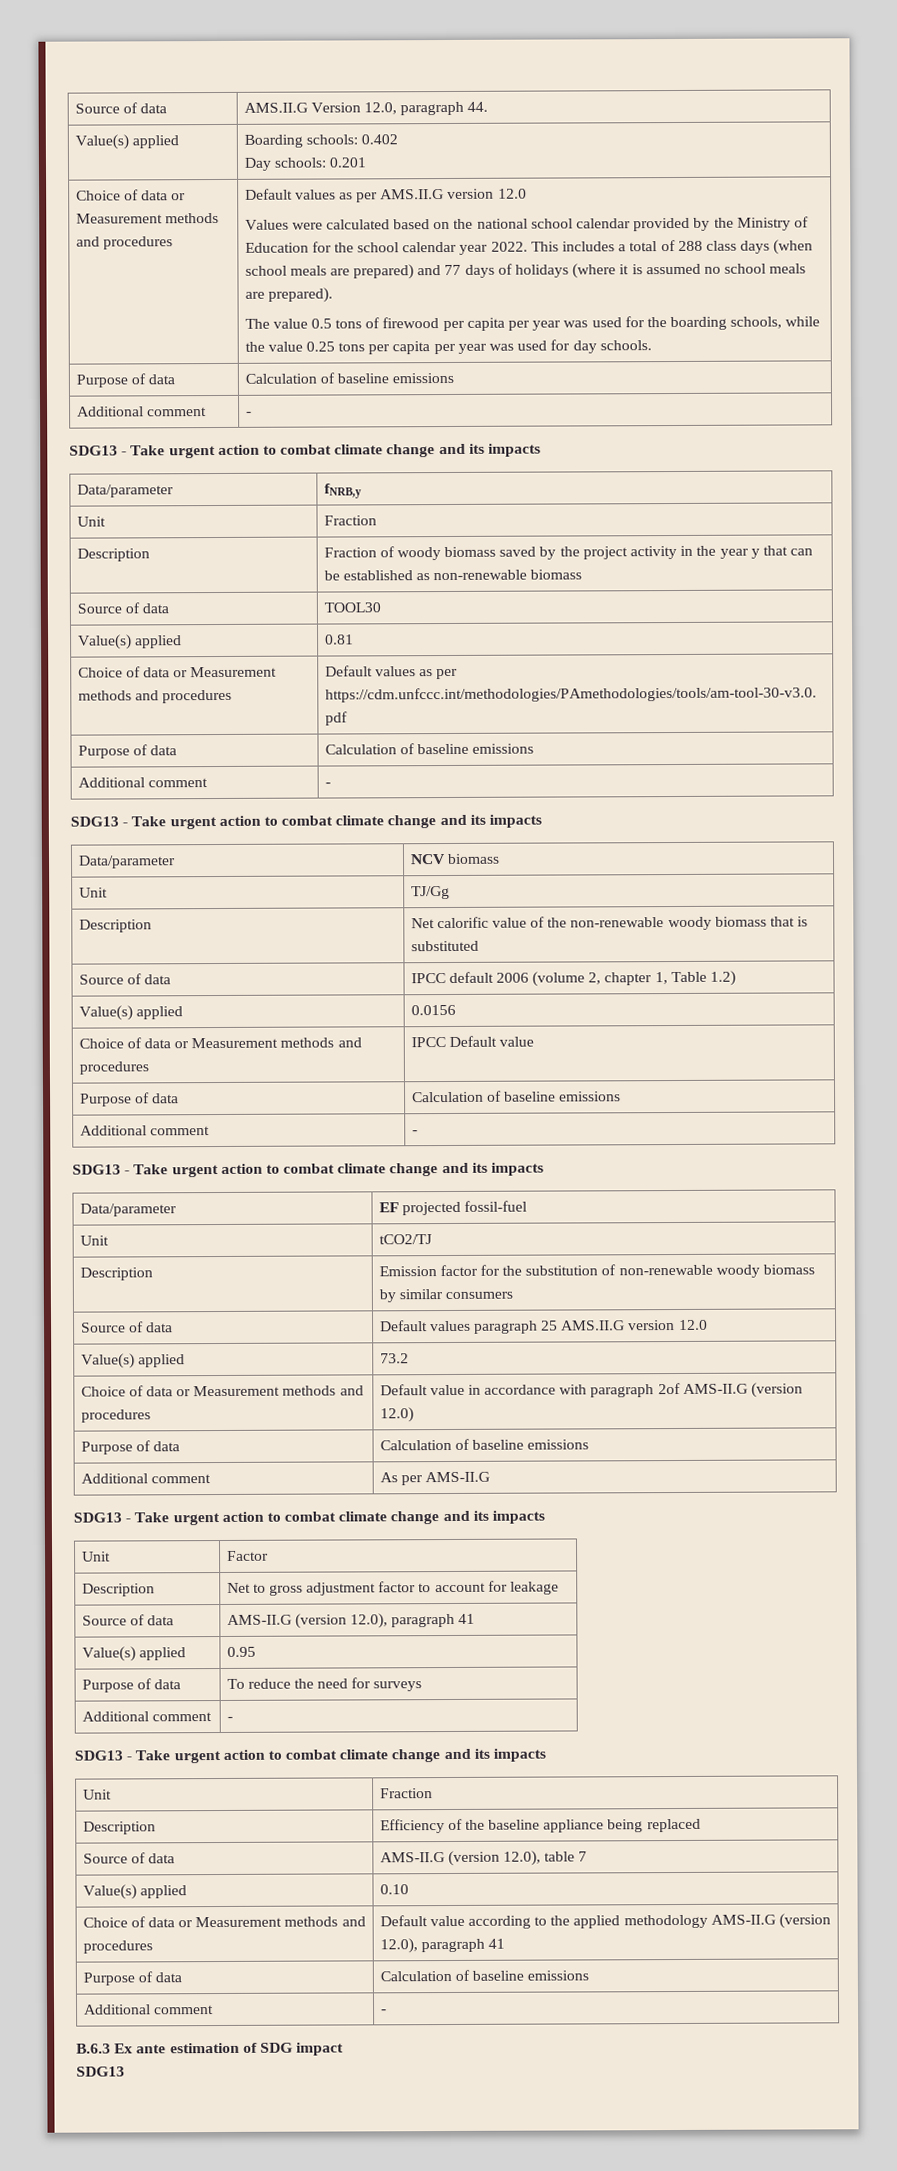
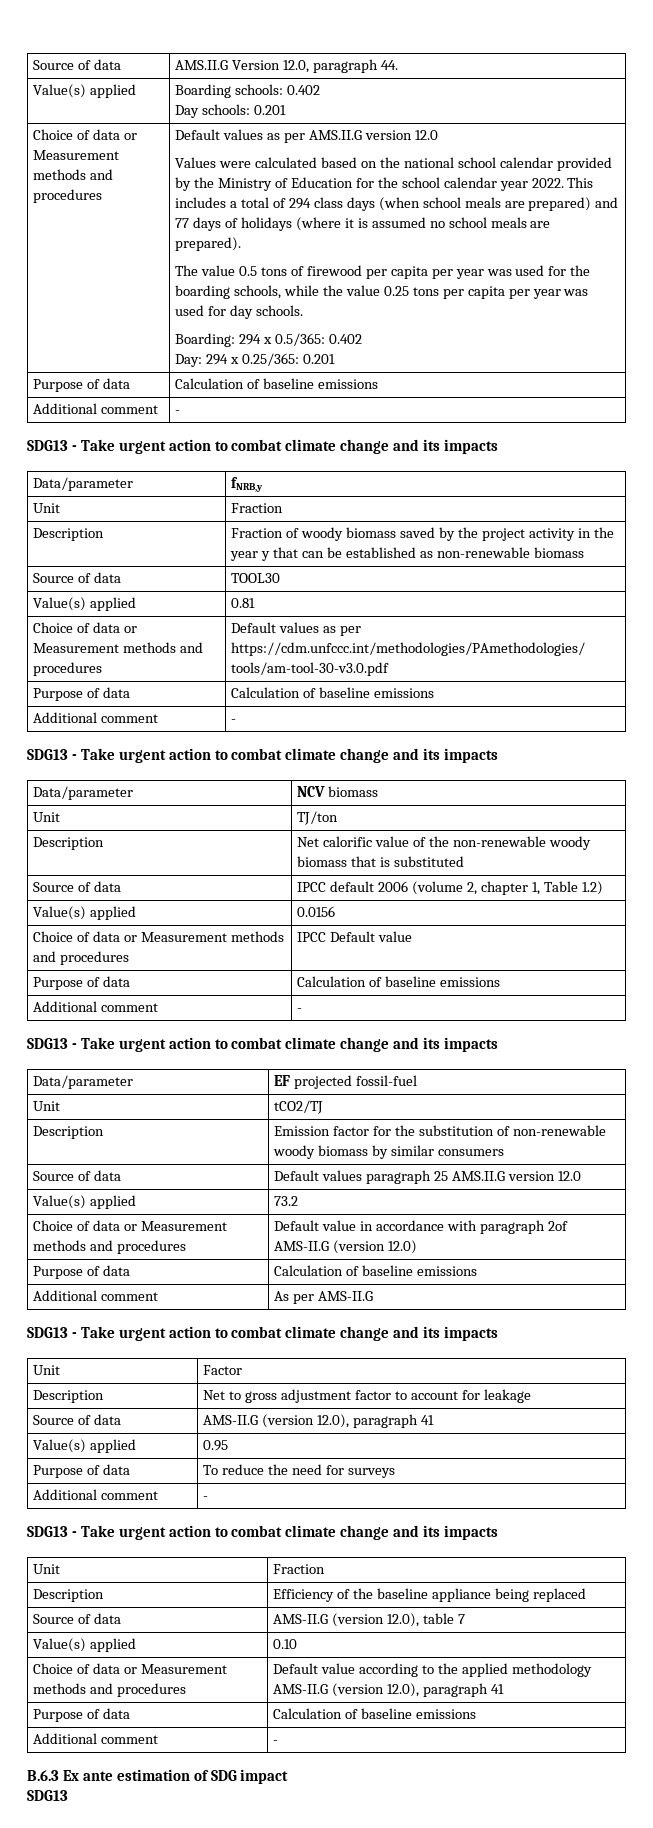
- This includes a total of 288 class days (when school meals are prepared) and 77 days of holidays (where it is assumed no school meals are prepared).
+ This includes a total of 294 class days (when school meals are prepared) and 77 days of holidays (where it is assumed no school meals are prepared).
+ Boarding: 294 x 0.5/365: 0.402
+ Day: 294 x 0.25/365: 0.201
- Unit | TJ/Gg
+ Unit | TJ/ton

